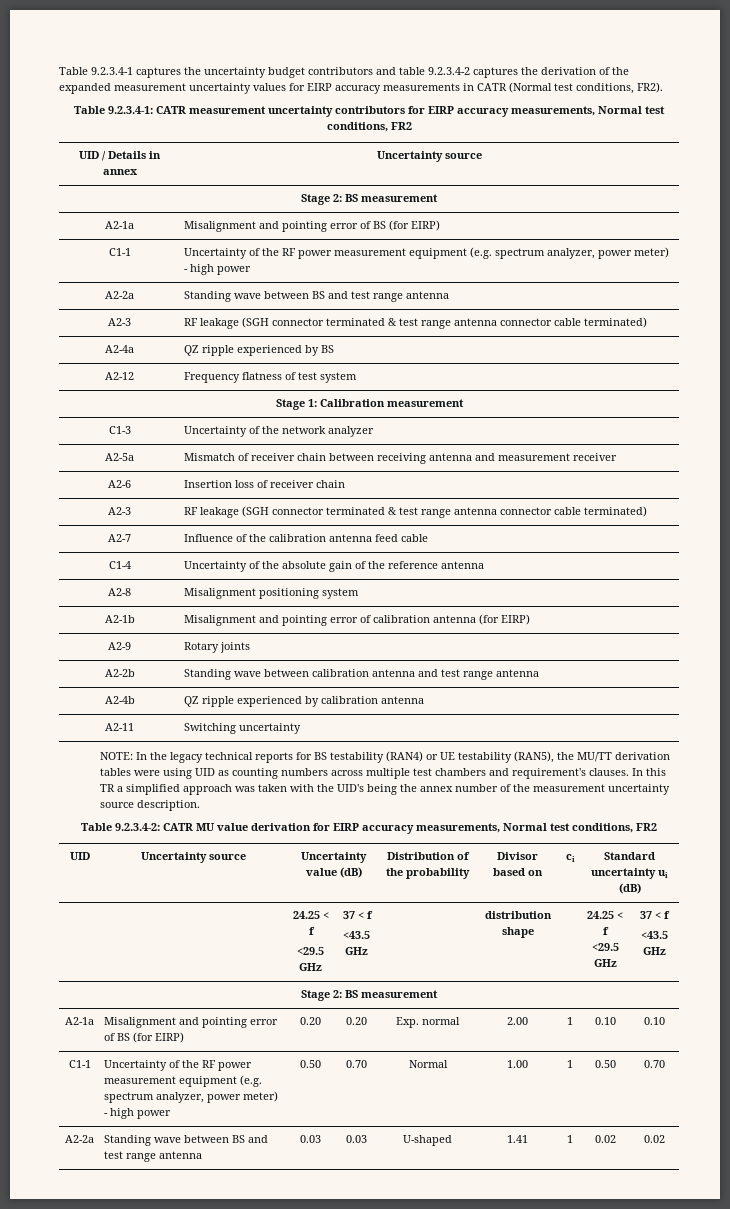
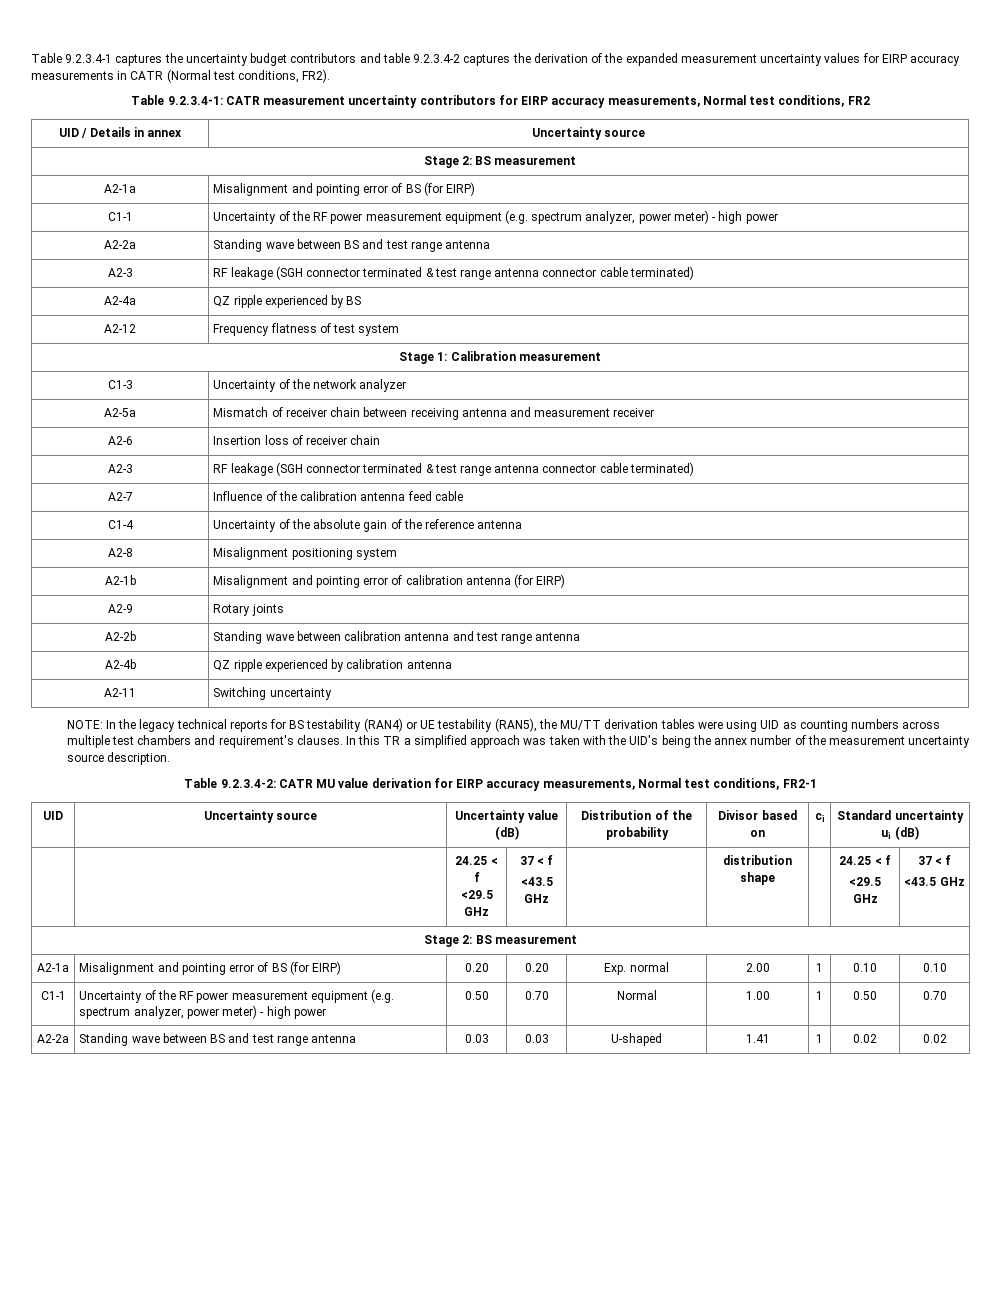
- Table 9.2.3.4-2: CATR MU value derivation for EIRP accuracy measurements, Normal test conditions, FR2
+ Table 9.2.3.4-2: CATR MU value derivation for EIRP accuracy measurements, Normal test conditions, FR2-1

